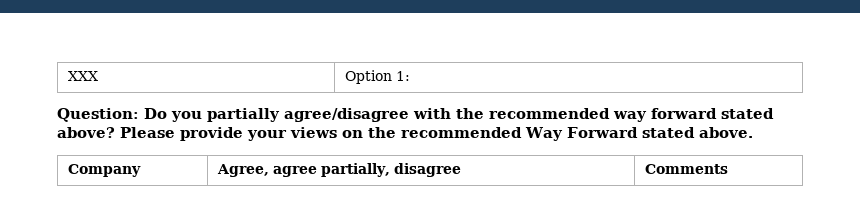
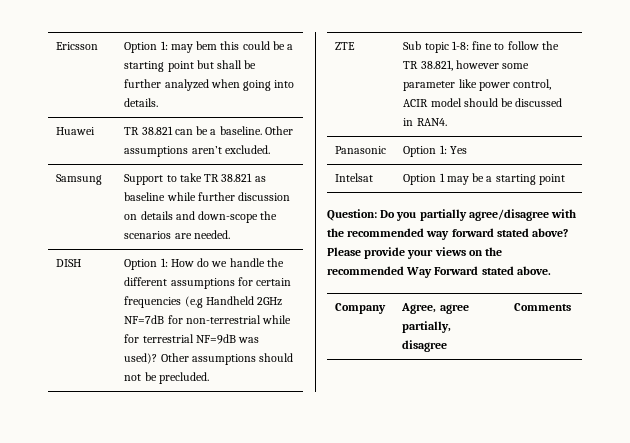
- XXX | Option 1:
+ Ericsson | Option 1: may bem this could be a starting point but shall be further analyzed when going into details.
+ Huawei | TR 38.821 can be a baseline. Other assumptions aren’t excluded.
+ Samsung | Support to take TR 38.821 as baseline while further discussion on details and down-scope the scenarios are needed.
+ DISH | Option 1: How do we handle the different assumptions for certain frequencies (e.g Handheld 2GHz NF=7dB for non-terrestrial while for terrestrial NF=9dB was used)? Other assumptions should not be precluded.
+ ZTE | Sub topic 1-8: fine to follow the TR 38.821, however some parameter like power control, ACIR model should be discussed in RAN4.
+ Panasonic | Option 1: Yes
+ Intelsat | Option 1 may be a starting point

